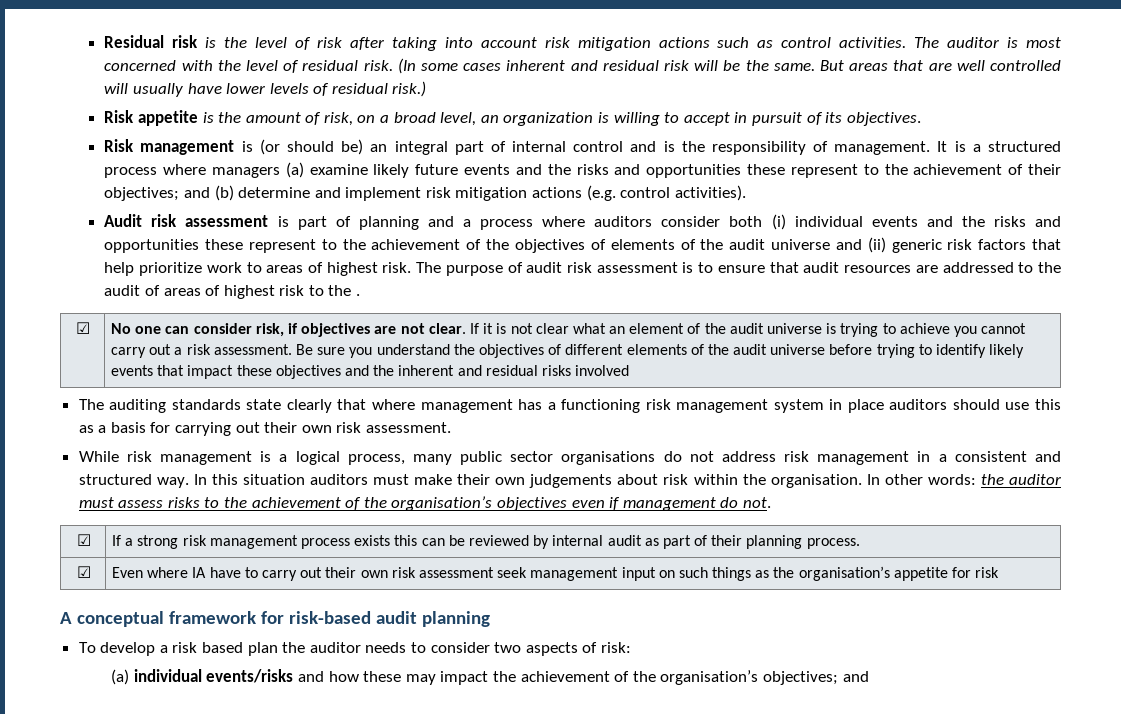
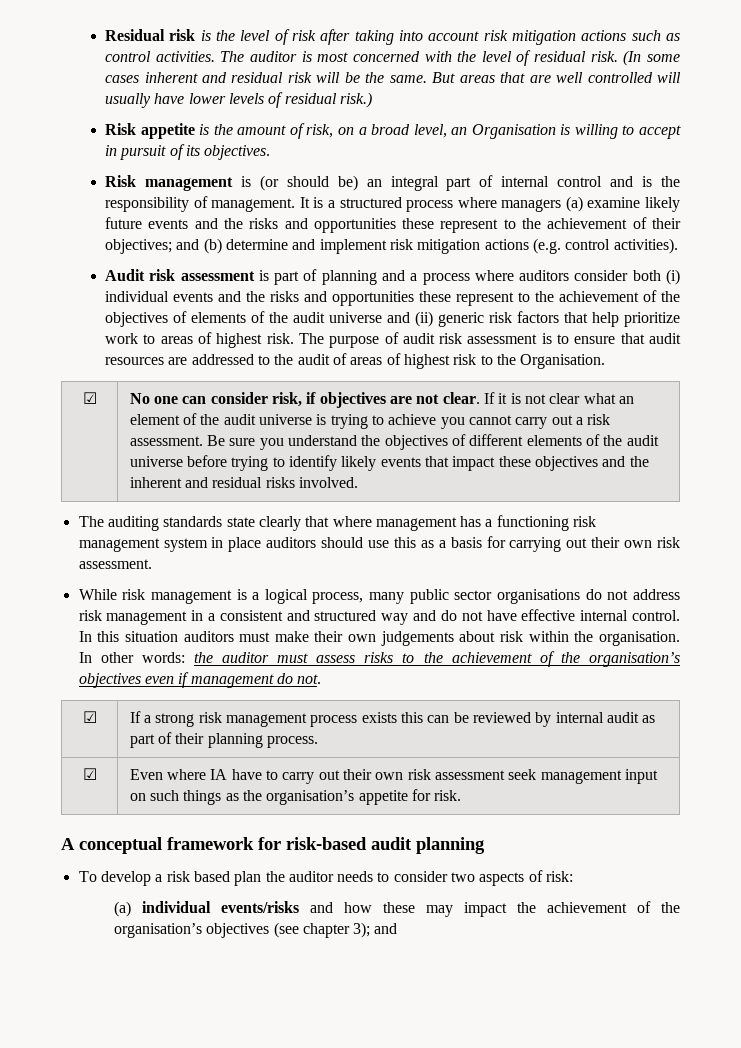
- Risk appetite is the amount of risk, on a broad level, an organization is willing to accept in pursuit of its objectives.
+ Risk appetite is the amount of risk, on a broad level, an Organisation is willing to accept in pursuit of its objectives.
- The purpose of audit risk assessment is to ensure that audit resources are addressed to the audit of areas of highest risk to the .
+ The purpose of audit risk assessment is to ensure that audit resources are addressed to the audit of areas of highest risk to the Organisation.
- Be sure you understand the objectives of different elements of the audit universe before trying to identify likely events that impact these objectives and the inherent and residual risks involved
+ Be sure you understand the objectives of different elements of the audit universe before trying to identify likely events that impact these objectives and the inherent and residual risks involved.
- While risk management is a logical process, many public sector organisations do not address risk management in a consistent and structured way.
+ While risk management is a logical process, many public sector organisations do not address risk management in a consistent and structured way and do not have effective internal control.
- ☑ | Even where IA have to carry out their own risk assessment seek management input on such things as the organisation’s appetite for risk
+ ☑ | Even where IA have to carry out their own risk assessment seek management input on such things as the organisation’s appetite for risk.
- (a) individual events/risks and how these may impact the achievement of the organisation’s objectives; and
+ (a) individual events/risks and how these may impact the achievement of the organisation’s objectives (see chapter 3); and

